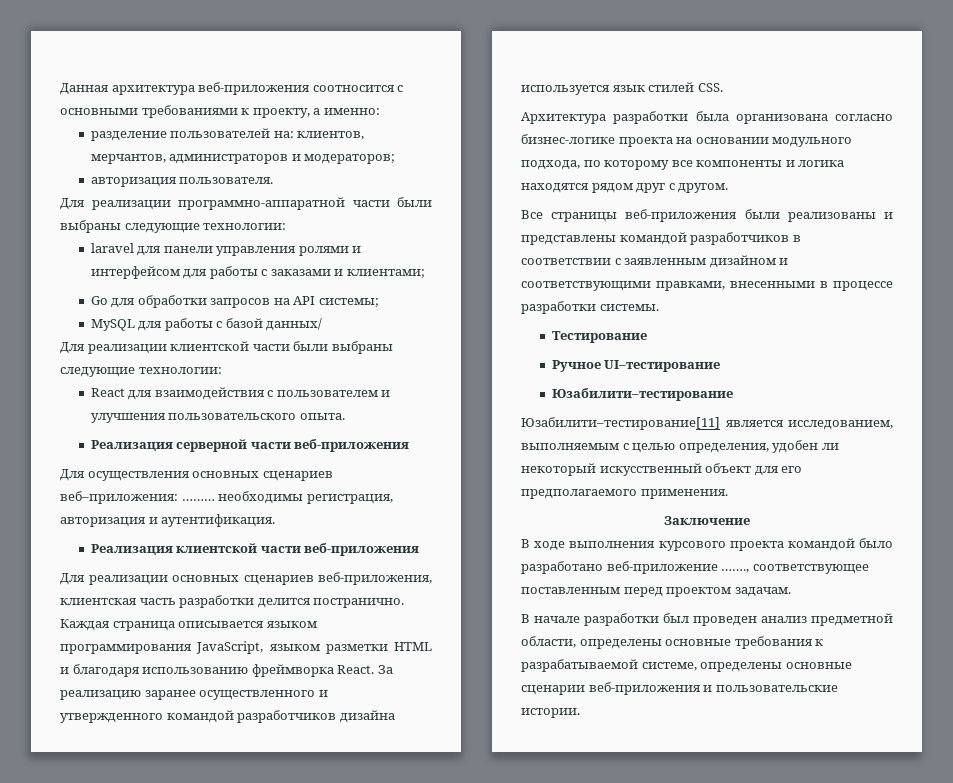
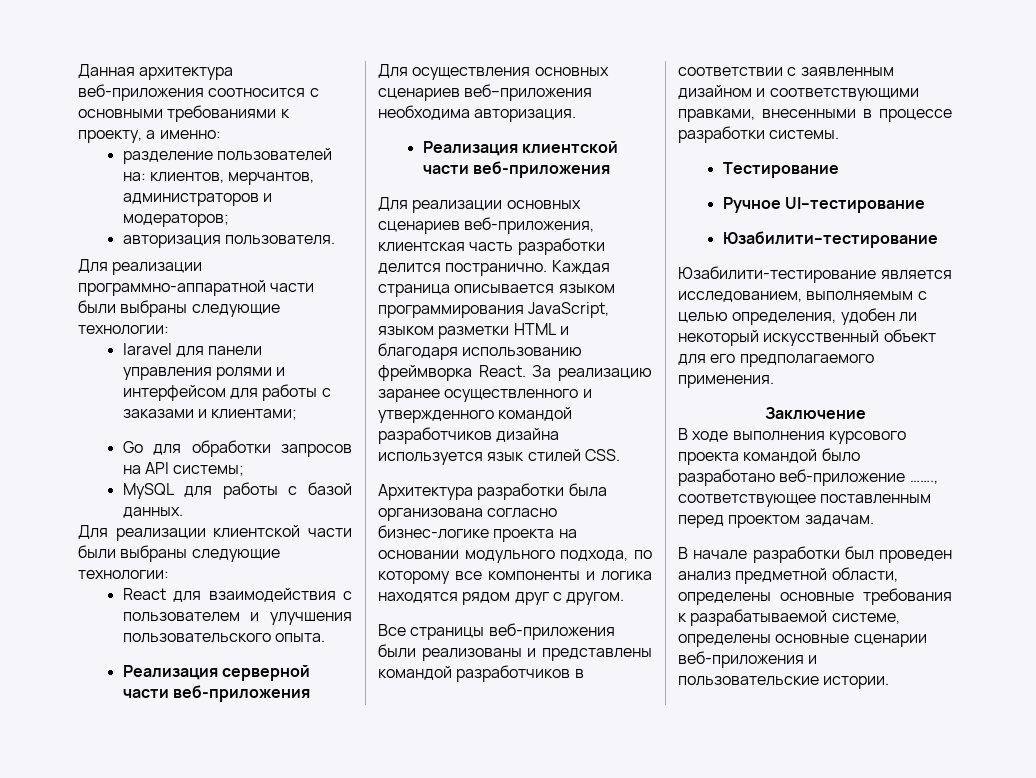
- MySQL для работы с базой данных/
+ MySQL для работы с базой данных.
- Для осуществления основных сценариев веб–приложения: ……… необходимы регистрация, авторизация и аутентификация.
+ Для осуществления основных сценариев веб–приложения необходима авторизация.
- Юзабилити–тестирование[11] является исследованием, выполняемым с целью определения, удобен ли некоторый искусственный объект для его предполагаемого применения.
+ Юзабилити-тестирование является исследованием, выполняемым с целью определения, удобен ли некоторый искусственный объект для его предполагаемого применения.

